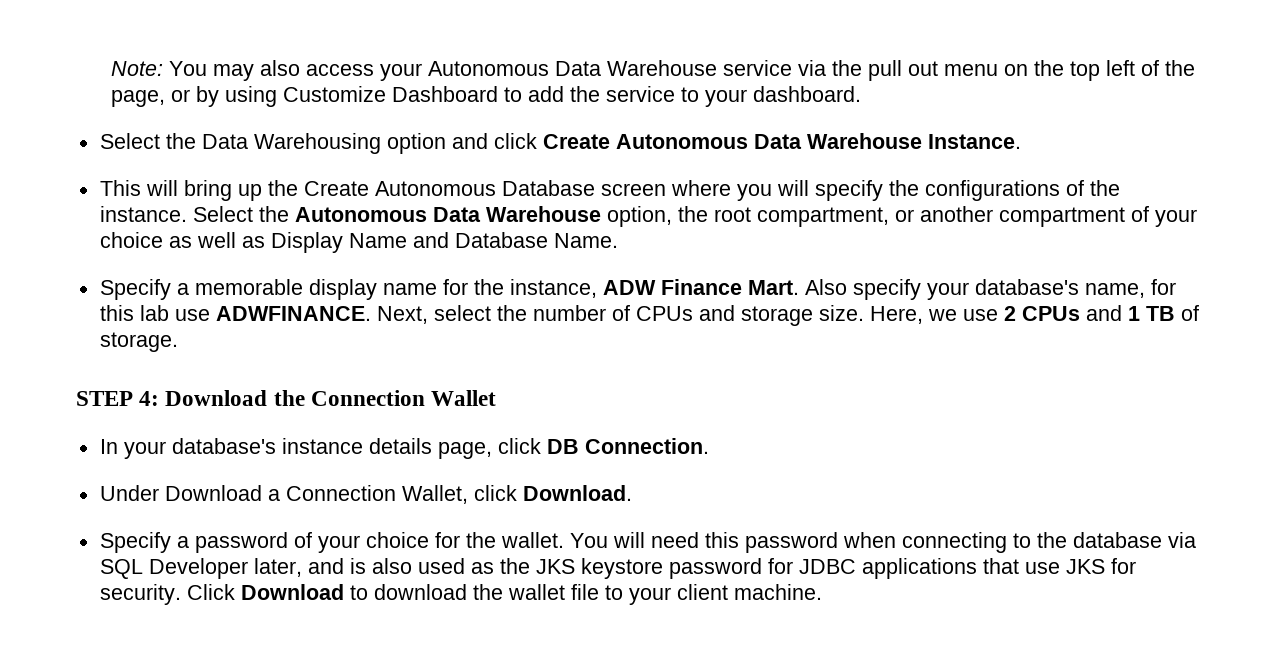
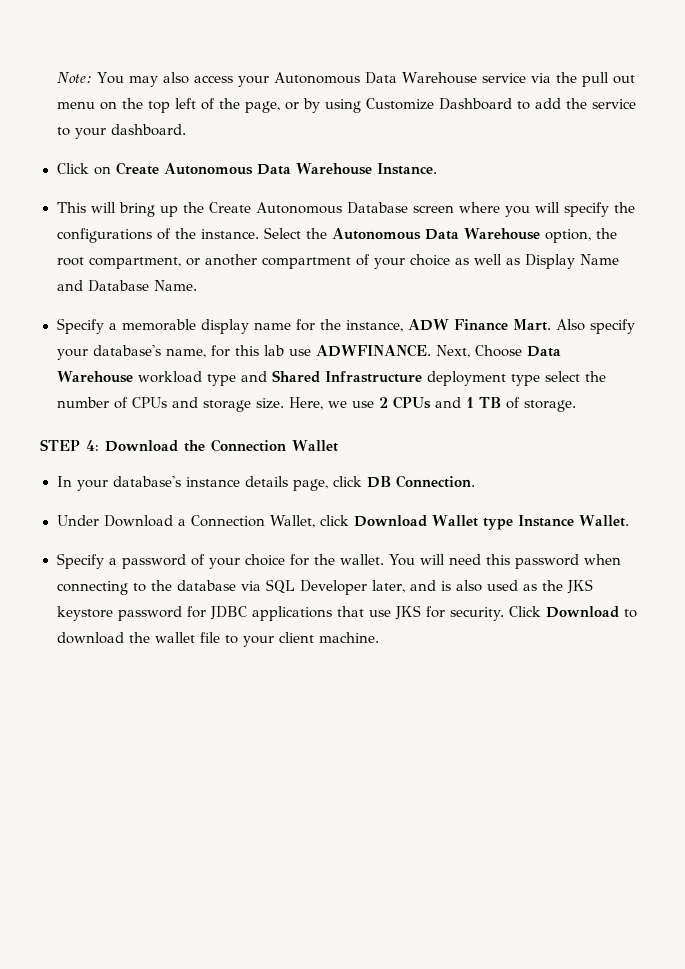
- Select the Data Warehousing option and click Create Autonomous Data Warehouse Instance.
+ Click on Create Autonomous Data Warehouse Instance.
- Next, select the number of CPUs and storage size.
+ Next, Choose Data Warehouse workload type and Shared Infrastructure deployment type select the number of CPUs and storage size.
- Under Download a Connection Wallet, click Download.
+ Under Download a Connection Wallet, click Download Wallet type Instance Wallet.

